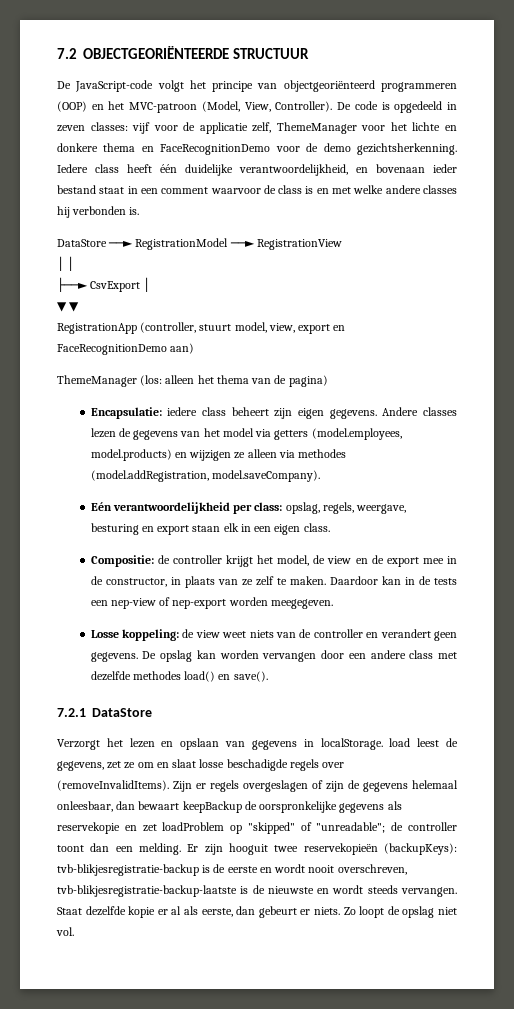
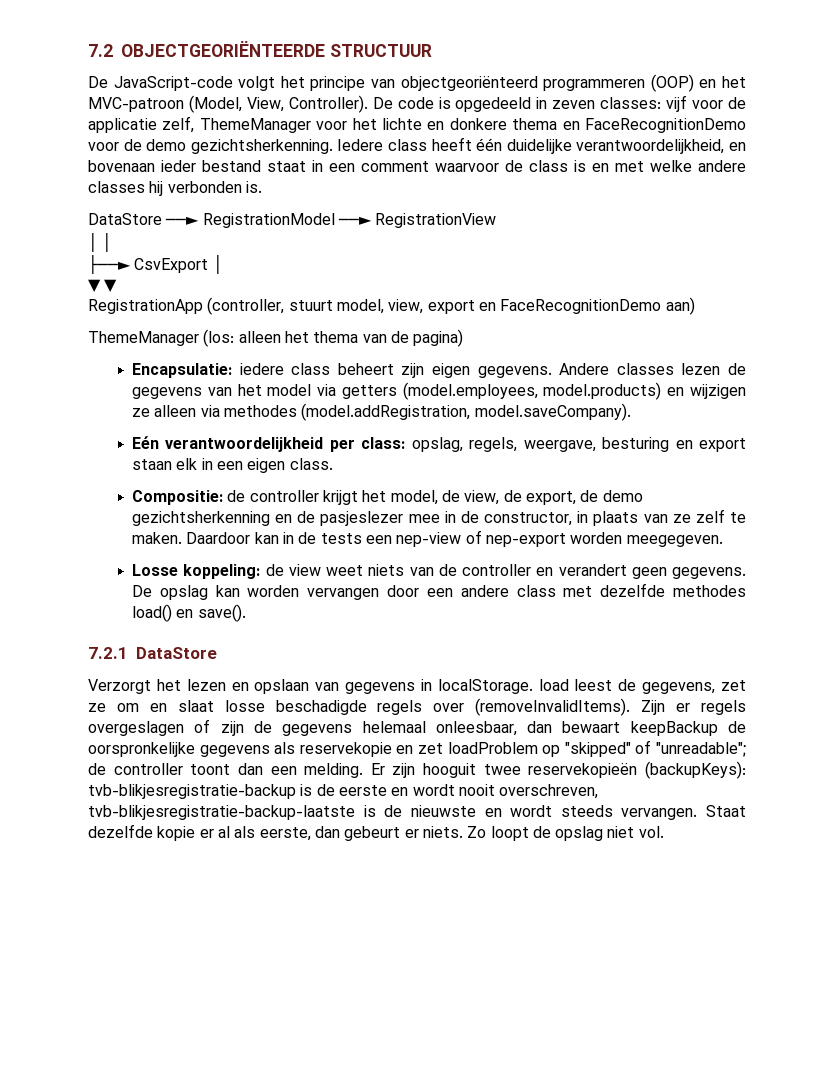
- Compositie: de controller krijgt het model, de view en de export mee in de constructor, in plaats van ze zelf te maken.
+ Compositie: de controller krijgt het model, de view, de export, de demo gezichtsherkenning en de pasjeslezer mee in de constructor, in plaats van ze zelf te maken.

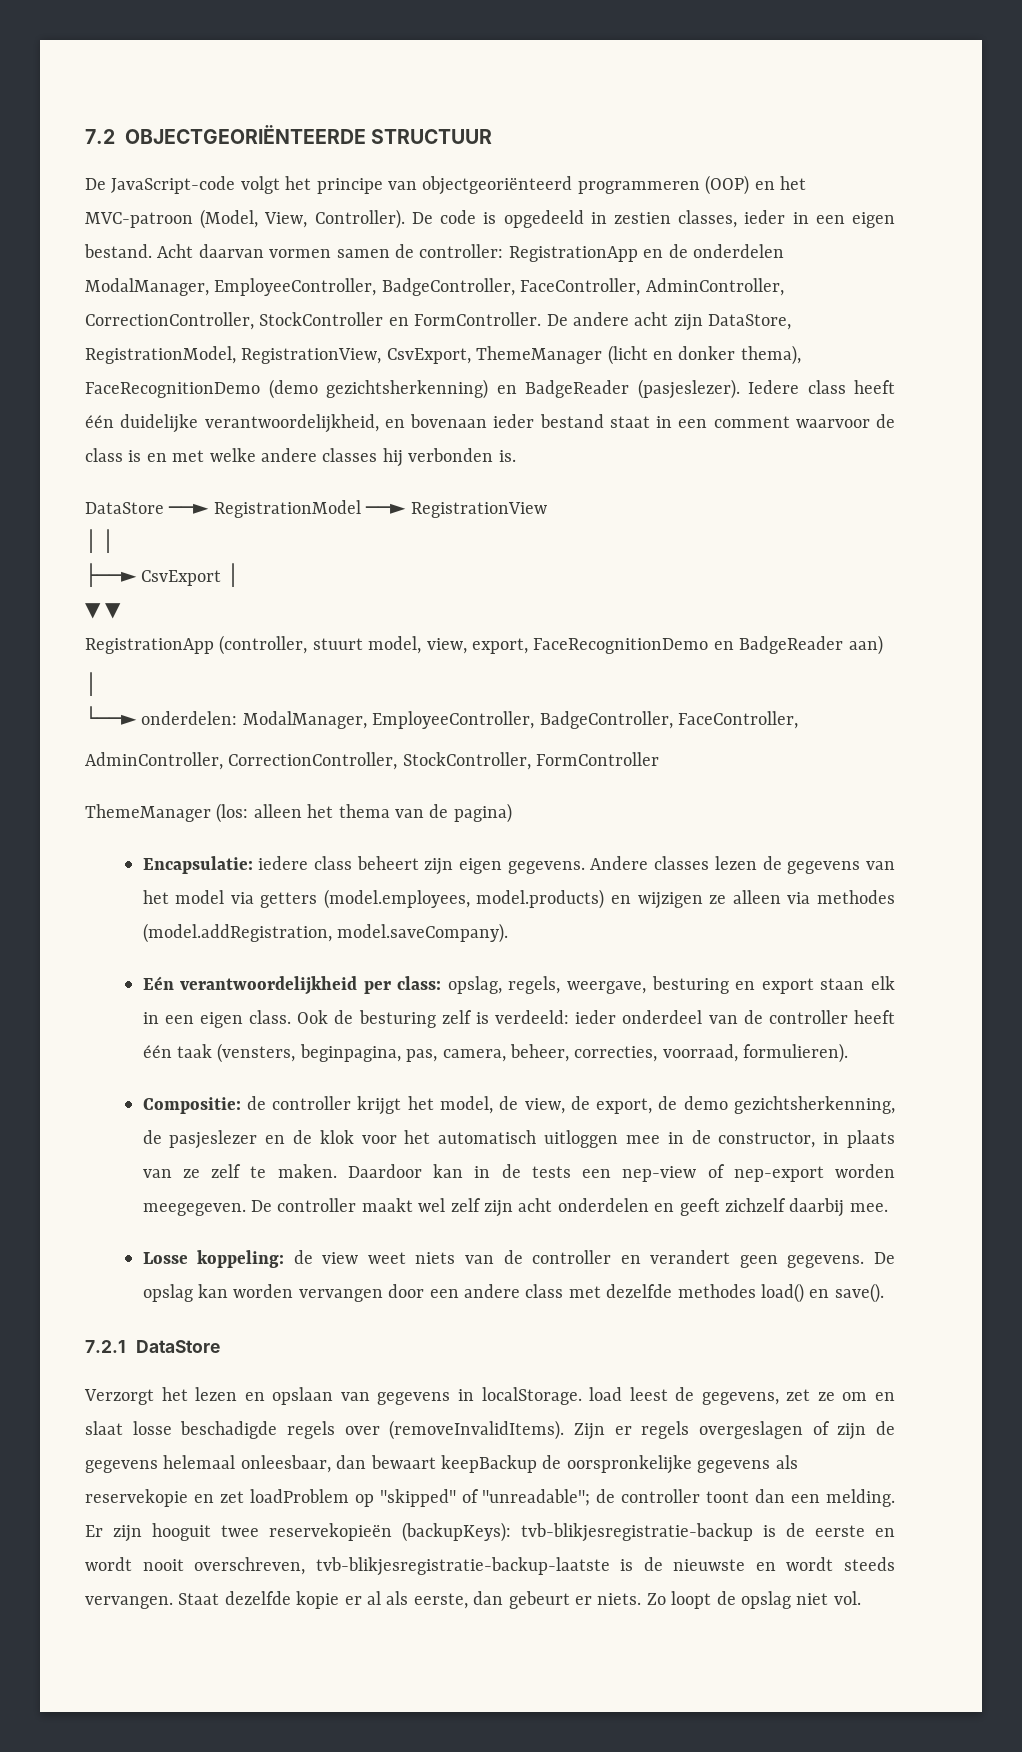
- De code is opgedeeld in zeven classes: vijf voor de applicatie zelf, ThemeManager voor het lichte en donkere thema en FaceRecognitionDemo voor de demo gezichtsherkenning.
+ De code is opgedeeld in zestien classes, ieder in een eigen bestand. Acht daarvan vormen samen de controller: RegistrationApp en de onderdelen ModalManager, EmployeeController, BadgeController, FaceController, AdminController, CorrectionController, StockController en FormController. De andere acht zijn DataStore, RegistrationModel, RegistrationView, CsvExport, ThemeManager (licht en donker thema), FaceRecognitionDemo (demo gezichtsherkenning) en BadgeReader (pasjeslezer).
- RegistrationApp (controller, stuurt model, view, export en FaceRecognitionDemo aan)
+ RegistrationApp (controller, stuurt model, view, export, FaceRecognitionDemo en BadgeReader aan)
+ │
+ └──► onderdelen: ModalManager, EmployeeController, BadgeController, FaceController,
+ AdminController, CorrectionController, StockController, FormController
+ Ook de besturing zelf is verdeeld: ieder onderdeel van de controller heeft één taak (vensters, beginpagina, pas, camera, beheer, correcties, voorraad, formulieren).
- Compositie: de controller krijgt het model, de view, de export, de demo gezichtsherkenning en de pasjeslezer mee in de constructor, in plaats van ze zelf te maken.
+ Compositie: de controller krijgt het model, de view, de export, de demo gezichtsherkenning, de pasjeslezer en de klok voor het automatisch uitloggen mee in de constructor, in plaats van ze zelf te maken.
+ De controller maakt wel zelf zijn acht onderdelen en geeft zichzelf daarbij mee.

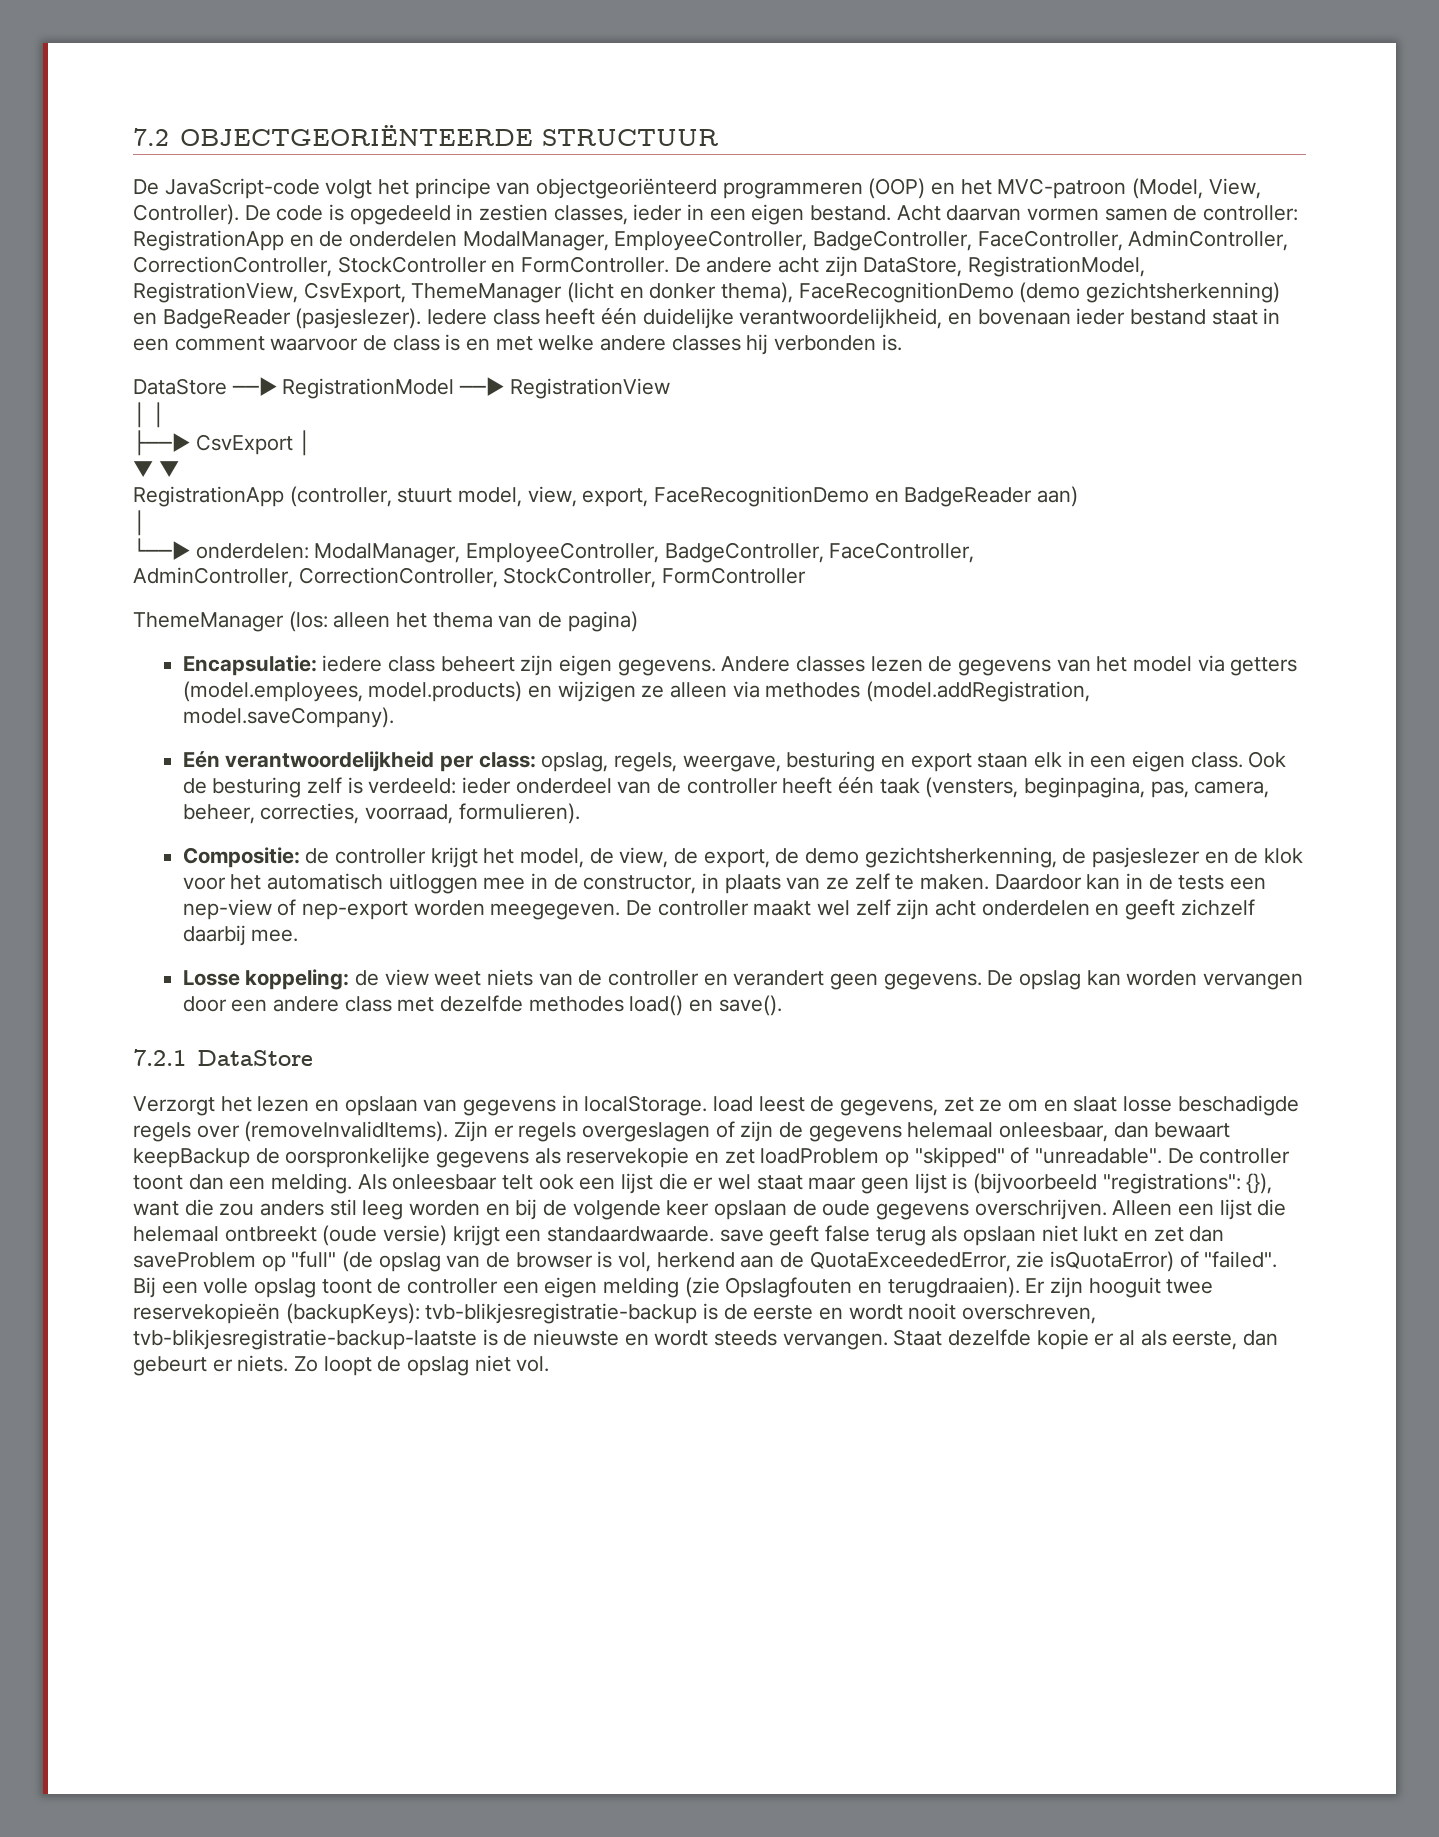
- Zijn er regels overgeslagen of zijn de gegevens helemaal onleesbaar, dan bewaart keepBackup de oorspronkelijke gegevens als reservekopie en zet loadProblem op "skipped" of "unreadable"; de controller toont dan een melding.
+ Zijn er regels overgeslagen of zijn de gegevens helemaal onleesbaar, dan bewaart keepBackup de oorspronkelijke gegevens als reservekopie en zet loadProblem op "skipped" of "unreadable". De controller toont dan een melding.
+ Als onleesbaar telt ook een lijst die er wel staat maar geen lijst is (bijvoorbeeld "registrations": {}), want die zou anders stil leeg worden en bij de volgende keer opslaan de oude gegevens overschrijven. Alleen een lijst die helemaal ontbreekt (oude versie) krijgt een standaardwaarde. save geeft false terug als opslaan niet lukt en zet dan saveProblem op "full" (de opslag van de browser is vol, herkend aan de QuotaExceededError, zie isQuotaError) of "failed". Bij een volle opslag toont de controller een eigen melding (zie Opslagfouten en terugdraaien).

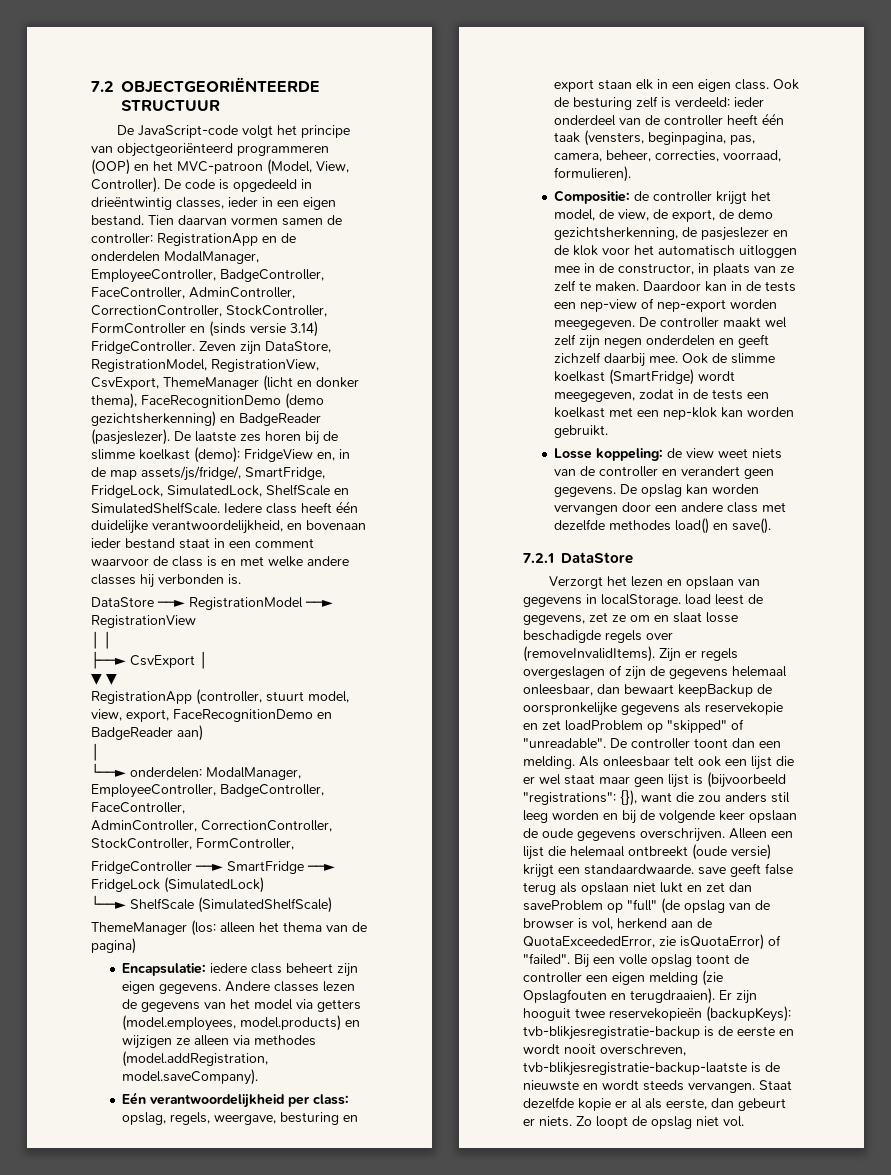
- De code is opgedeeld in zestien classes, ieder in een eigen bestand.
+ De code is opgedeeld in drieëntwintig classes, ieder in een eigen bestand.
- Acht daarvan vormen samen de controller: RegistrationApp en de onderdelen ModalManager, EmployeeController, BadgeController, FaceController, AdminController, CorrectionController, StockController en FormController. De andere acht zijn DataStore, RegistrationModel, RegistrationView, CsvExport, ThemeManager (licht en donker thema), FaceRecognitionDemo (demo gezichtsherkenning) en BadgeReader (pasjeslezer).
+ Tien daarvan vormen samen de controller: RegistrationApp en de onderdelen ModalManager, EmployeeController, BadgeController, FaceController, AdminController, CorrectionController, StockController, FormController en (sinds versie 3.14) FridgeController. Zeven zijn DataStore, RegistrationModel, RegistrationView, CsvExport, ThemeManager (licht en donker thema), FaceRecognitionDemo (demo gezichtsherkenning) en BadgeReader (pasjeslezer).
+ De laatste zes horen bij de slimme koelkast (demo): FridgeView en, in de map assets/js/fridge/, SmartFridge, FridgeLock, SimulatedLock, ShelfScale en SimulatedShelfScale.
- AdminController, CorrectionController, StockController, FormController
+ AdminController, CorrectionController, StockController, FormController,
+ FridgeController ──► SmartFridge ──► FridgeLock (SimulatedLock)
+ └──► ShelfScale (SimulatedShelfScale)
- De controller maakt wel zelf zijn acht onderdelen en geeft zichzelf daarbij mee.
+ De controller maakt wel zelf zijn negen onderdelen en geeft zichzelf daarbij mee. Ook de slimme koelkast (SmartFridge) wordt meegegeven, zodat in de tests een koelkast met een nep-klok kan worden gebruikt.

